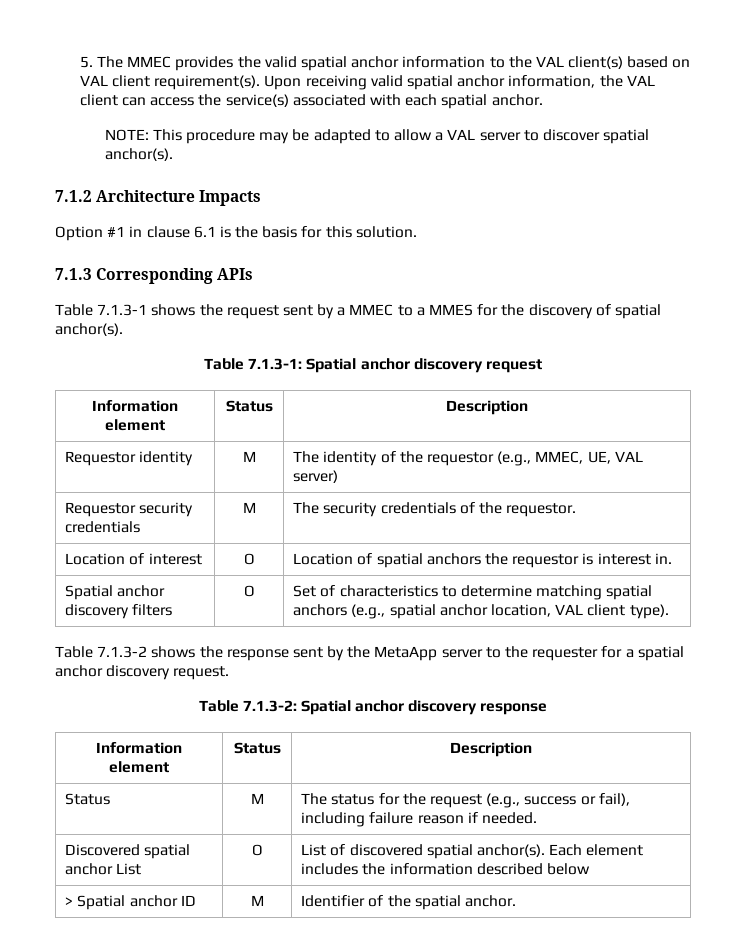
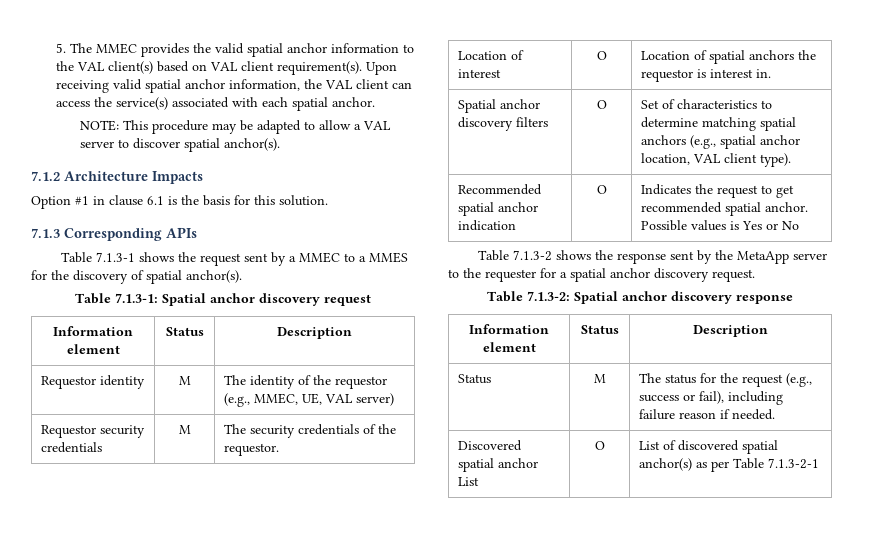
+ Recommended spatial anchor indication | O | Indicates the request to get recommended spatial anchor. Possible values is Yes or No
- Discovered spatial anchor List | O | List of discovered spatial anchor(s). Each element includes the information described below
- > Spatial anchor ID | M | Identifier of the spatial anchor.
+ Discovered spatial anchor List | O | List of discovered spatial anchor(s) as per Table 7.1.3-2-1

